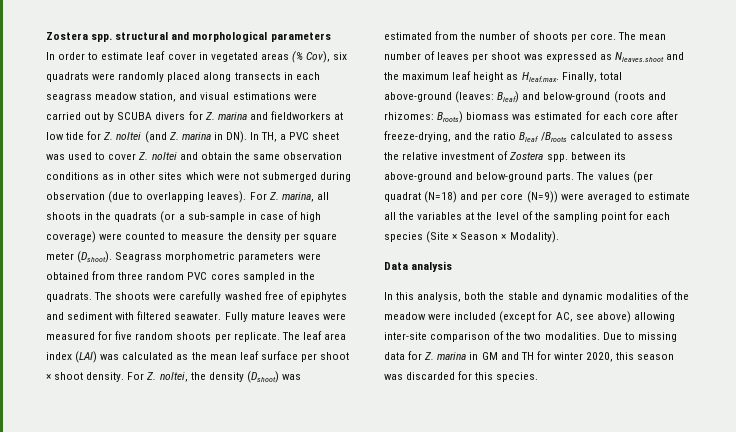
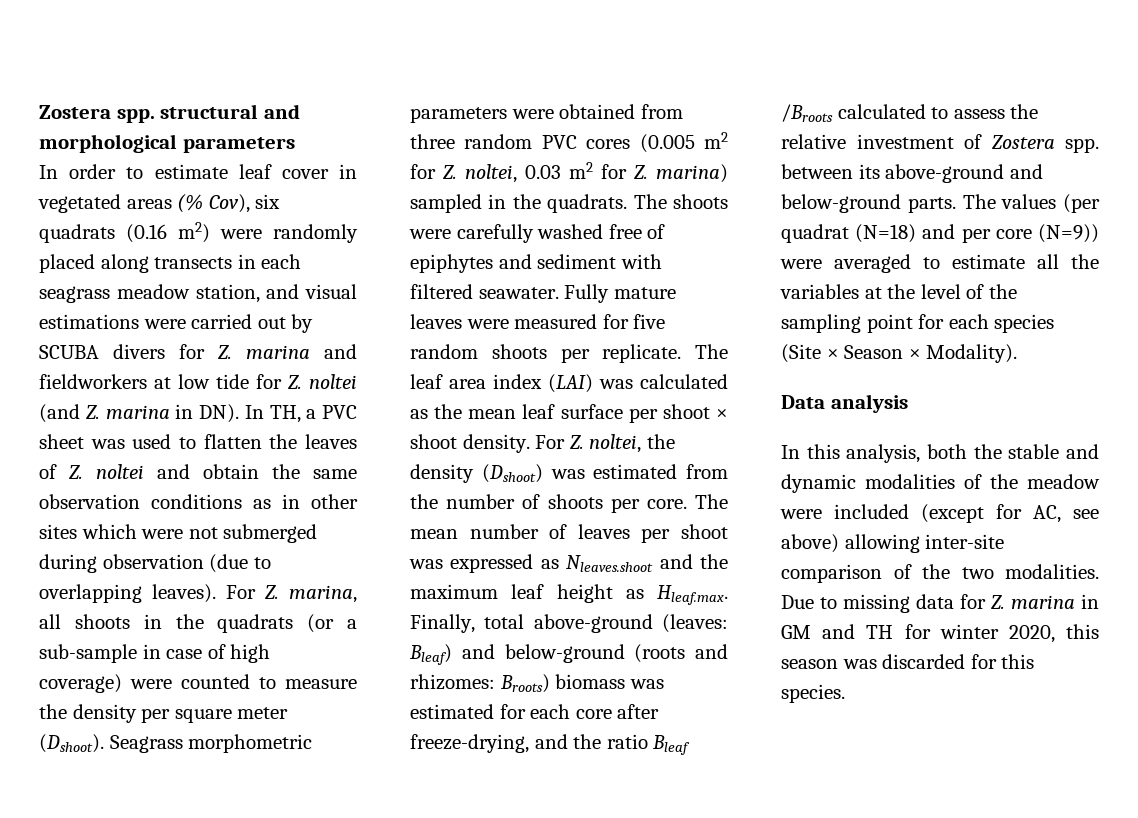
- In order to estimate leaf cover in vegetated areas (% Cov), six quadrats were randomly placed along transects in each seagrass meadow station, and visual estimations were carried out by SCUBA divers for Z. marina and fieldworkers at low tide for Z. noltei (and Z. marina in DN). In TH, a PVC sheet was used to cover Z. noltei and obtain the same observation conditions as in other sites which were not submerged during observation (due to overlapping leaves).
+ In order to estimate leaf cover in vegetated areas (% Cov), six quadrats (0.16 m2) were randomly placed along transects in each seagrass meadow station, and visual estimations were carried out by SCUBA divers for Z. marina and fieldworkers at low tide for Z. noltei (and Z. marina in DN). In TH, a PVC sheet was used to flatten the leaves of Z. noltei and obtain the same observation conditions as in other sites which were not submerged during observation (due to overlapping leaves).
- Seagrass morphometric parameters were obtained from three random PVC cores sampled in the quadrats.
+ Seagrass morphometric parameters were obtained from three random PVC cores (0.005 m2 for Z. noltei, 0.03 m2 for Z. marina) sampled in the quadrats.

